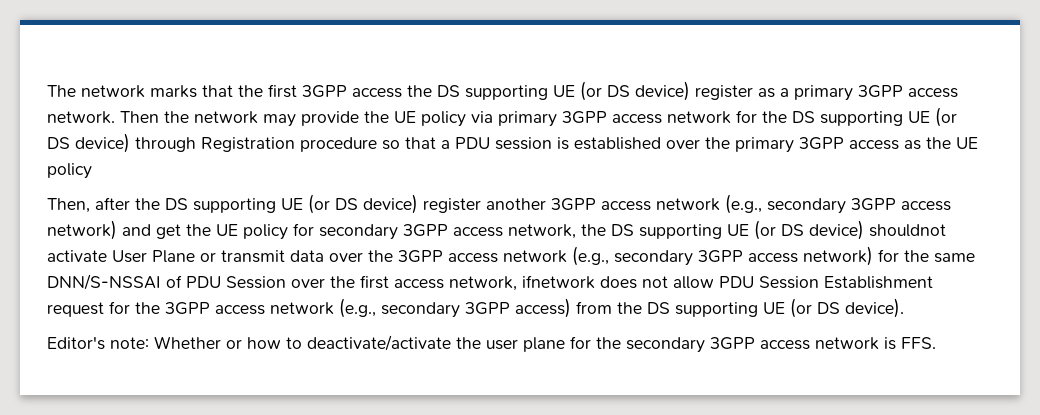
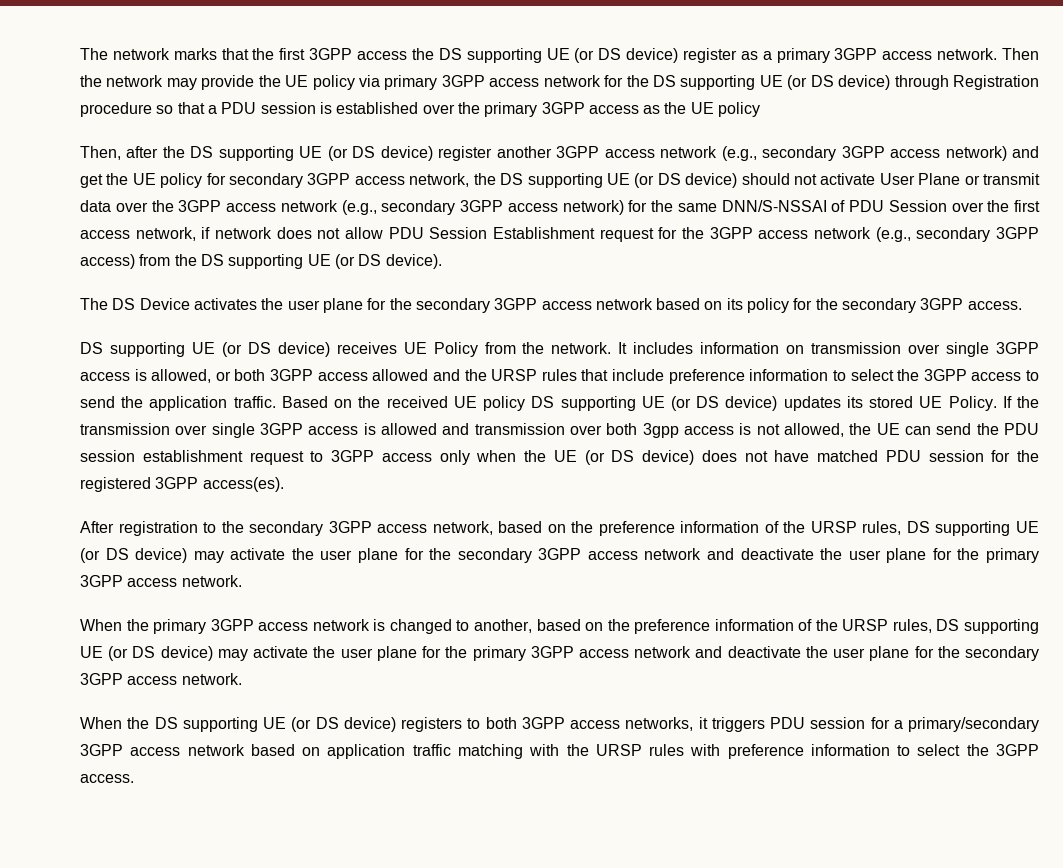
- Then, after the DS supporting UE (or DS device) register another 3GPP access network (e.g., secondary 3GPP access network) and get the UE policy for secondary 3GPP access network, the DS supporting UE (or DS device) shouldnot activate User Plane or transmit data over the 3GPP access network (e.g., secondary 3GPP access network) for the same DNN/S-NSSAI of PDU Session over the first access network, ifnetwork does not allow PDU Session Establishment request for the 3GPP access network (e.g., secondary 3GPP access) from the DS supporting UE (or DS device).
+ Then, after the DS supporting UE (or DS device) register another 3GPP access network (e.g., secondary 3GPP access network) and get the UE policy for secondary 3GPP access network, the DS supporting UE (or DS device) should not activate User Plane or transmit data over the 3GPP access network (e.g., secondary 3GPP access network) for the same DNN/S-NSSAI of PDU Session over the first access network, if network does not allow PDU Session Establishment request for the 3GPP access network (e.g., secondary 3GPP access) from the DS supporting UE (or DS device).
- Editor's note: Whether or how to deactivate/activate the user plane for the secondary 3GPP access network is FFS.
+ The DS Device activates the user plane for the secondary 3GPP access network based on its policy for the secondary 3GPP access.
+ DS supporting UE (or DS device) receives UE Policy from the network. It includes information on transmission over single 3GPP access is allowed, or both 3GPP access allowed and the URSP rules that include preference information to select the 3GPP access to send the application traffic. Based on the received UE policy DS supporting UE (or DS device) updates its stored UE Policy. If the transmission over single 3GPP access is allowed and transmission over both 3gpp access is not allowed, the UE can send the PDU session establishment request to 3GPP access only when the UE (or DS device) does not have matched PDU session for the registered 3GPP access(es).
+ After registration to the secondary 3GPP access network, based on the preference information of the URSP rules, DS supporting UE (or DS device) may activate the user plane for the secondary 3GPP access network and deactivate the user plane for the primary 3GPP access network.
+ When the primary 3GPP access network is changed to another, based on the preference information of the URSP rules, DS supporting UE (or DS device) may activate the user plane for the primary 3GPP access network and deactivate the user plane for the secondary 3GPP access network.
+ When the DS supporting UE (or DS device) registers to both 3GPP access networks, it triggers PDU session for a primary/secondary 3GPP access network based on application traffic matching with the URSP rules with preference information to select the 3GPP access.

